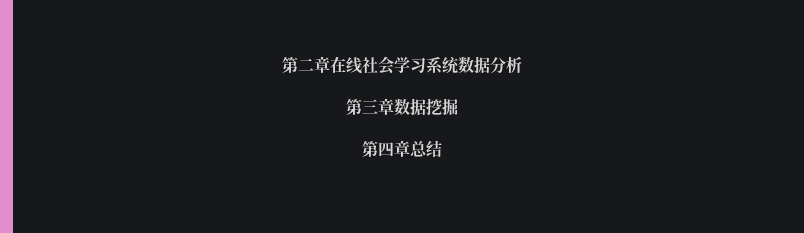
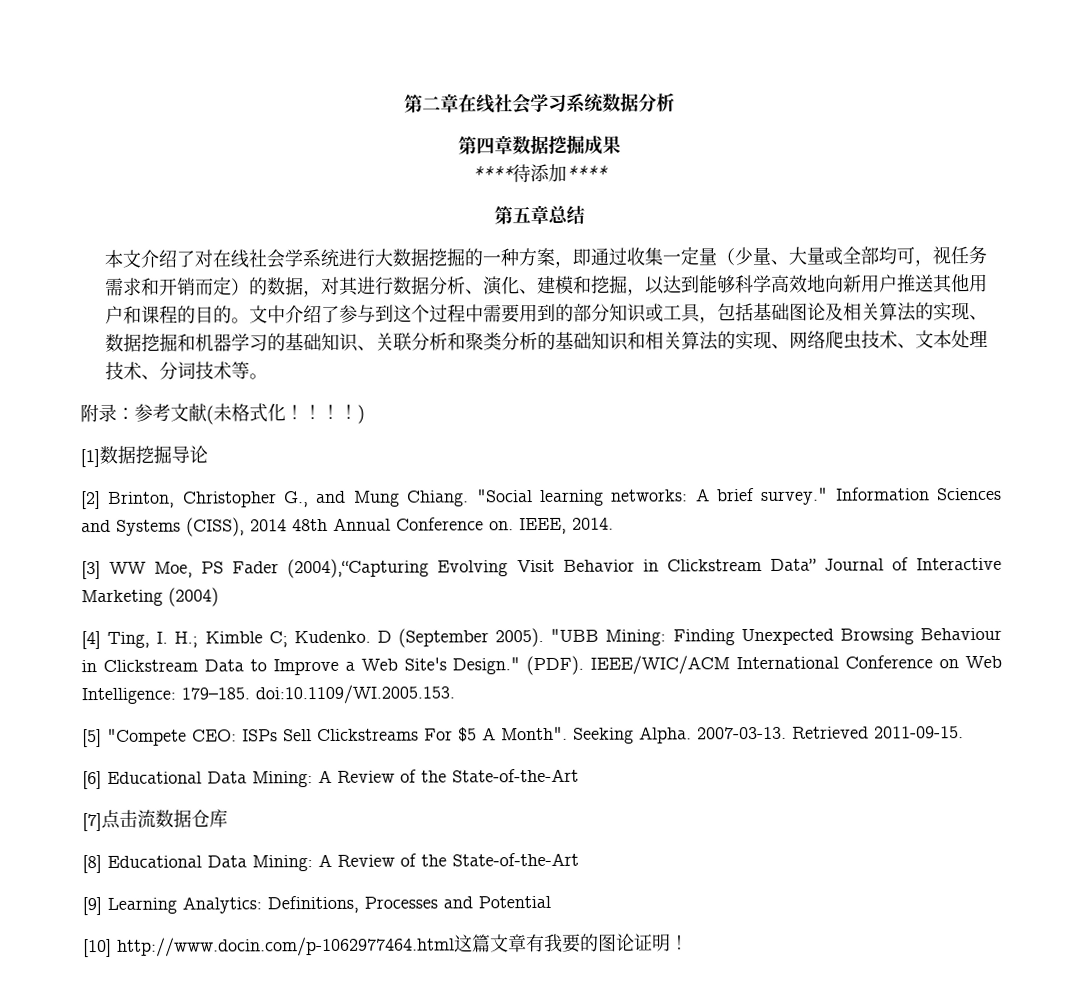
- 第三章数据挖掘
- 第四章总结
+ 第四章数据挖掘成果
+ ****待添加****
+ 第五章总结
+ 本文介绍了对在线社会学系统进行大数据挖掘的一种方案，即通过收集一定量（少量、大量或全部均可，视任务需求和开销而定）的数据，对其进行数据分析、演化、建模和挖掘，以达到能够科学高效地向新用户推送其他用户和课程的目的。文中介绍了参与到这个过程中需要用到的部分知识或工具，包括基础图论及相关算法的实现、数据挖掘和机器学习的基础知识、关联分析和聚类分析的基础知识和相关算法的实现、网络爬虫技术、文本处理技术、分词技术等。
+ 附录：参考文献(未格式化！！！！)
+ [1]数据挖掘导论
+ [2] Brinton, Christopher G., and Mung Chiang. "Social learning networks: A brief survey." Information Sciences and Systems (CISS), 2014 48th Annual Conference on. IEEE, 2014.
+ [3] WW Moe, PS Fader (2004),“Capturing Evolving Visit Behavior in Clickstream Data” Journal of Interactive Marketing (2004)
+ [4] Ting, I. H.; Kimble C; Kudenko. D (September 2005). "UBB Mining: Finding Unexpected Browsing Behaviour in Clickstream Data to Improve a Web Site's Design." (PDF). IEEE/WIC/ACM International Conference on Web Intelligence: 179–185. doi:10.1109/WI.2005.153.
+ [5] "Compete CEO: ISPs Sell Clickstreams For $5 A Month". Seeking Alpha. 2007-03-13. Retrieved 2011-09-15.
+ [6] Educational Data Mining: A Review of the State-of-the-Art
+ [7]点击流数据仓库
+ [8] Educational Data Mining: A Review of the State-of-the-Art
+ [9] Learning Analytics: Definitions, Processes and Potential
+ [10] http://www.docin.com/p-1062977464.html这篇文章有我要的图论证明！

